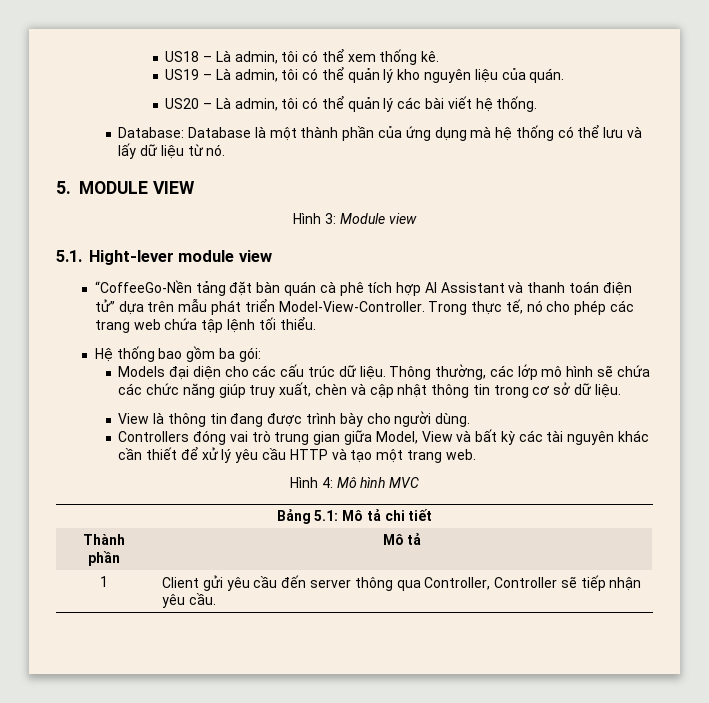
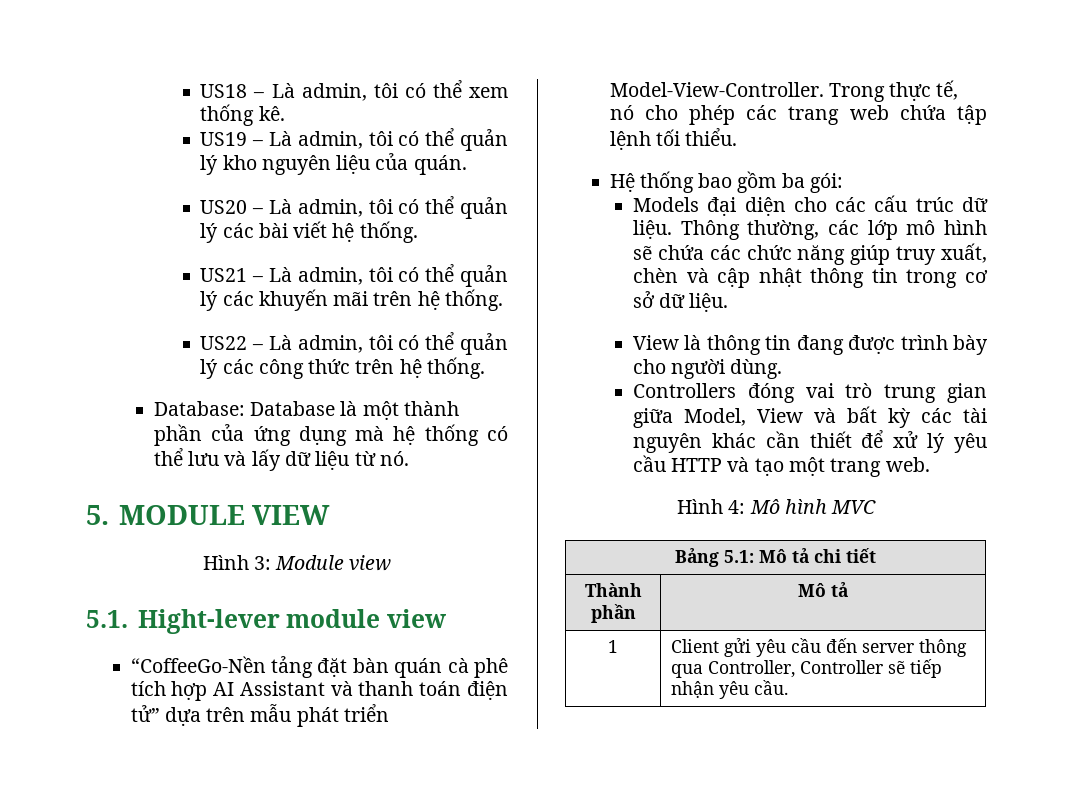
+ US21 – Là admin, tôi có thể quản lý các khuyến mãi trên hệ thống.
+ US22 – Là admin, tôi có thể quản lý các công thức trên hệ thống.

